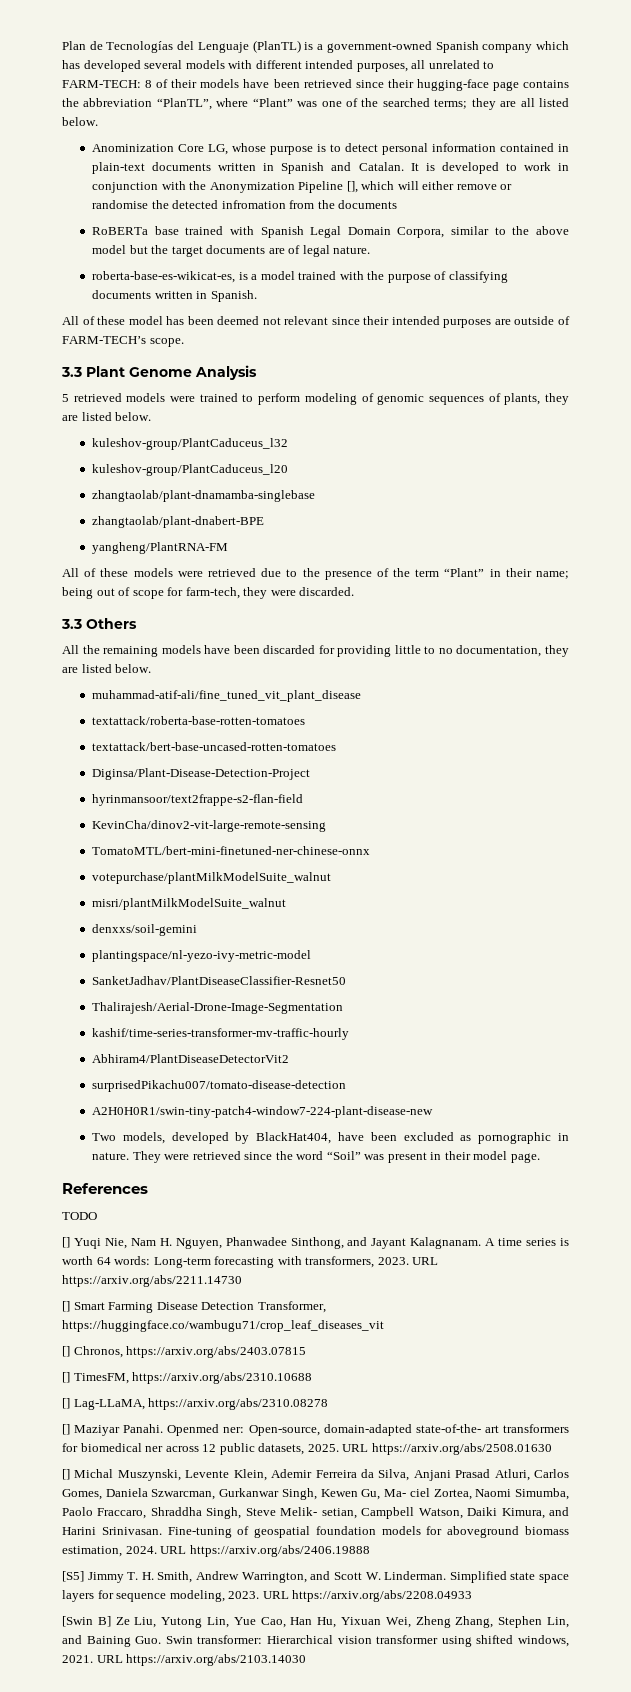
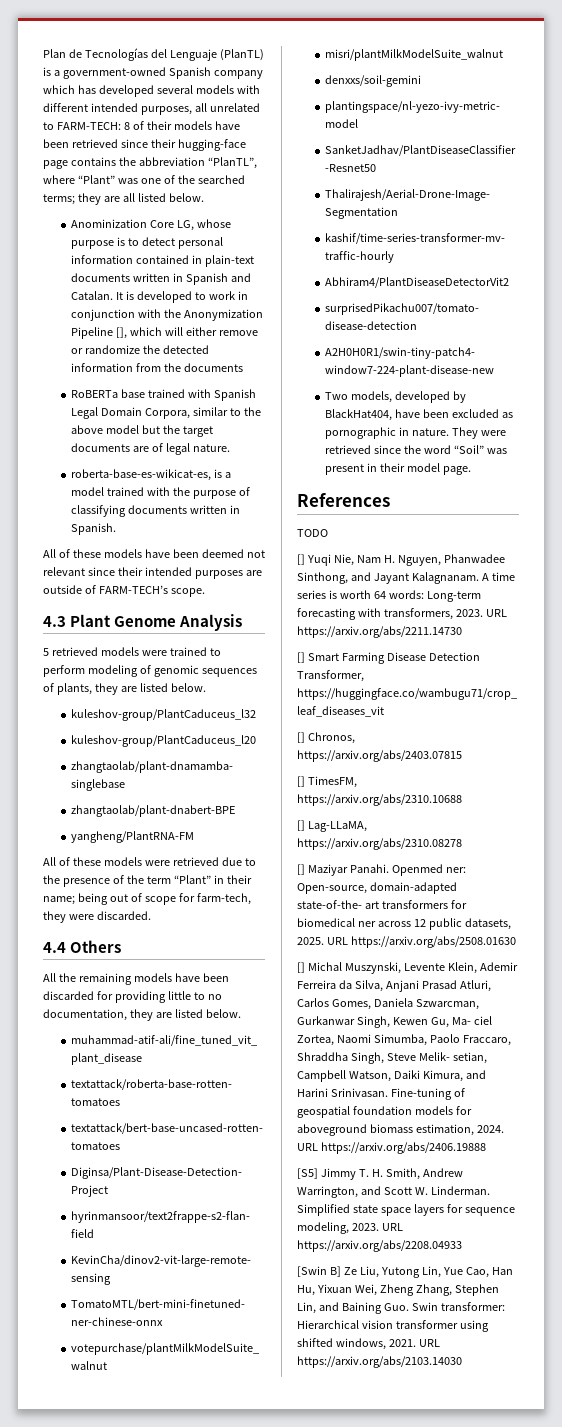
- It is developed to work in conjunction with the Anonymization Pipeline [], which will either remove or randomise the detected infromation from the documents
+ It is developed to work in conjunction with the Anonymization Pipeline [], which will either remove or randomize the detected information from the documents
- All of these model has been deemed not relevant since their intended purposes are outside of FARM-TECH’s scope.
+ All of these models have been deemed not relevant since their intended purposes are outside of FARM-TECH’s scope.
- 3.3 Plant Genome Analysis
+ 4.3 Plant Genome Analysis
- 3.3 Others
+ 4.4 Others

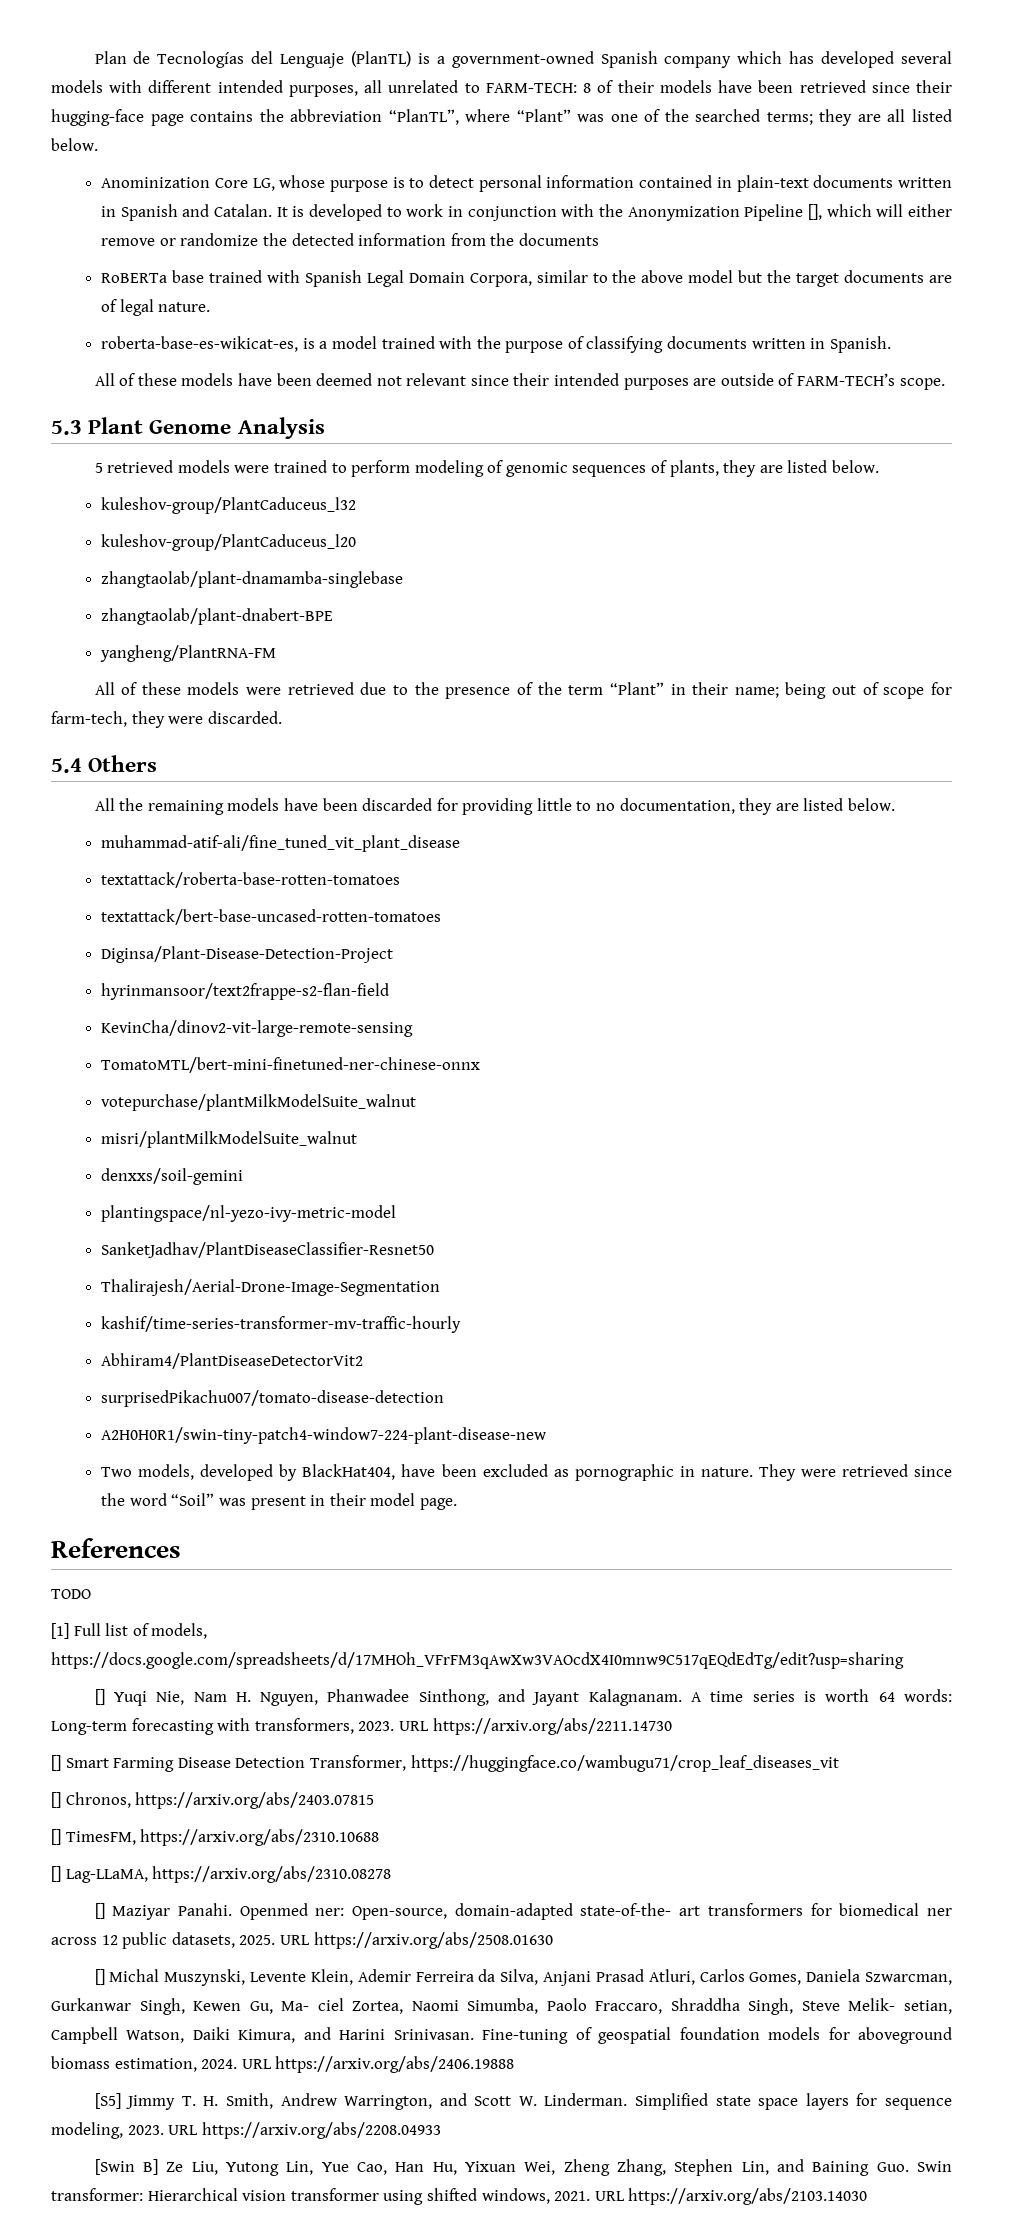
- 4.3 Plant Genome Analysis
+ 5.3 Plant Genome Analysis
- 4.4 Others
+ 5.4 Others
+ [1] Full list of models, https://docs.google.com/spreadsheets/d/17MHOh_VFrFM3qAwXw3VAOcdX4I0mnw9C517qEQdEdTg/edit?usp=sharing

